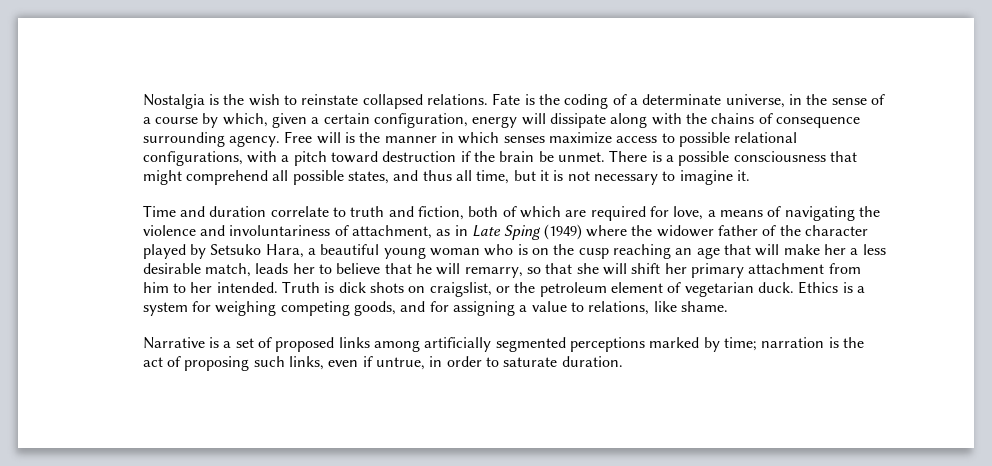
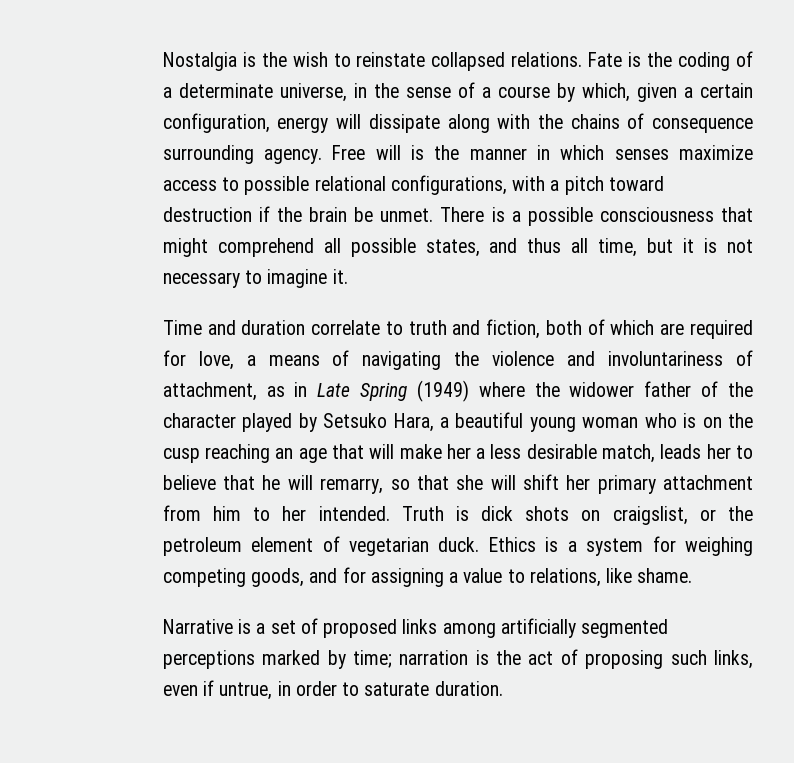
- Time and duration correlate to truth and fiction, both of which are required for love, a means of navigating the violence and involuntariness of attachment, as in Late Sping (1949) where the widower father of the character played by Setsuko Hara, a beautiful young woman who is on the cusp reaching an age that will make her a less desirable match, leads her to believe that he will remarry, so that she will shift her primary attachment from him to her intended.
+ Time and duration correlate to truth and fiction, both of which are required for love, a means of navigating the violence and involuntariness of attachment, as in Late Spring (1949) where the widower father of the character played by Setsuko Hara, a beautiful young woman who is on the cusp reaching an age that will make her a less desirable match, leads her to believe that he will remarry, so that she will shift her primary attachment from him to her intended.

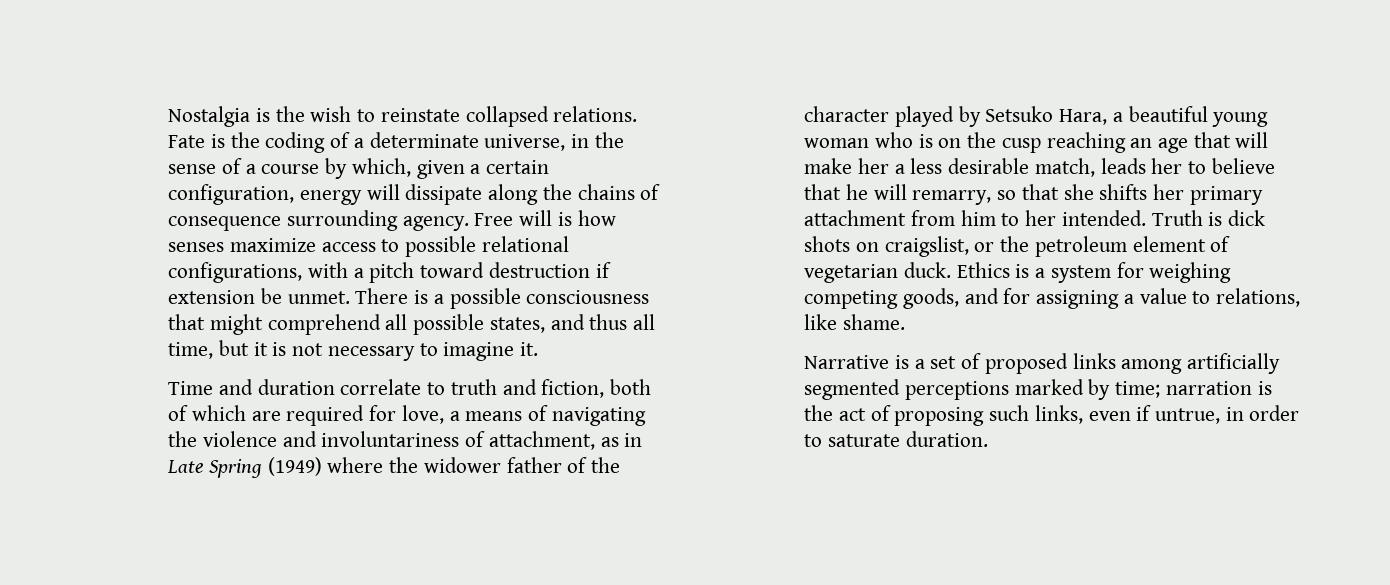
- Fate is the coding of a determinate universe, in the sense of a course by which, given a certain configuration, energy will dissipate along with the chains of consequence surrounding agency.
+ Fate is the coding of a determinate universe, in the sense of a course by which, given a certain configuration, energy will dissipate along the chains of consequence surrounding agency.
- Free will is the manner in which senses maximize access to possible relational configurations, with a pitch toward destruction if the brain be unmet.
+ Free will is how senses maximize access to possible relational configurations, with a pitch toward destruction if extension be unmet.
- Time and duration correlate to truth and fiction, both of which are required for love, a means of navigating the violence and involuntariness of attachment, as in Late Spring (1949) where the widower father of the character played by Setsuko Hara, a beautiful young woman who is on the cusp reaching an age that will make her a less desirable match, leads her to believe that he will remarry, so that she will shift her primary attachment from him to her intended.
+ Time and duration correlate to truth and fiction, both of which are required for love, a means of navigating the violence and involuntariness of attachment, as in Late Spring (1949) where the widower father of the character played by Setsuko Hara, a beautiful young woman who is on the cusp reaching an age that will make her a less desirable match, leads her to believe that he will remarry, so that she shifts her primary attachment from him to her intended.

